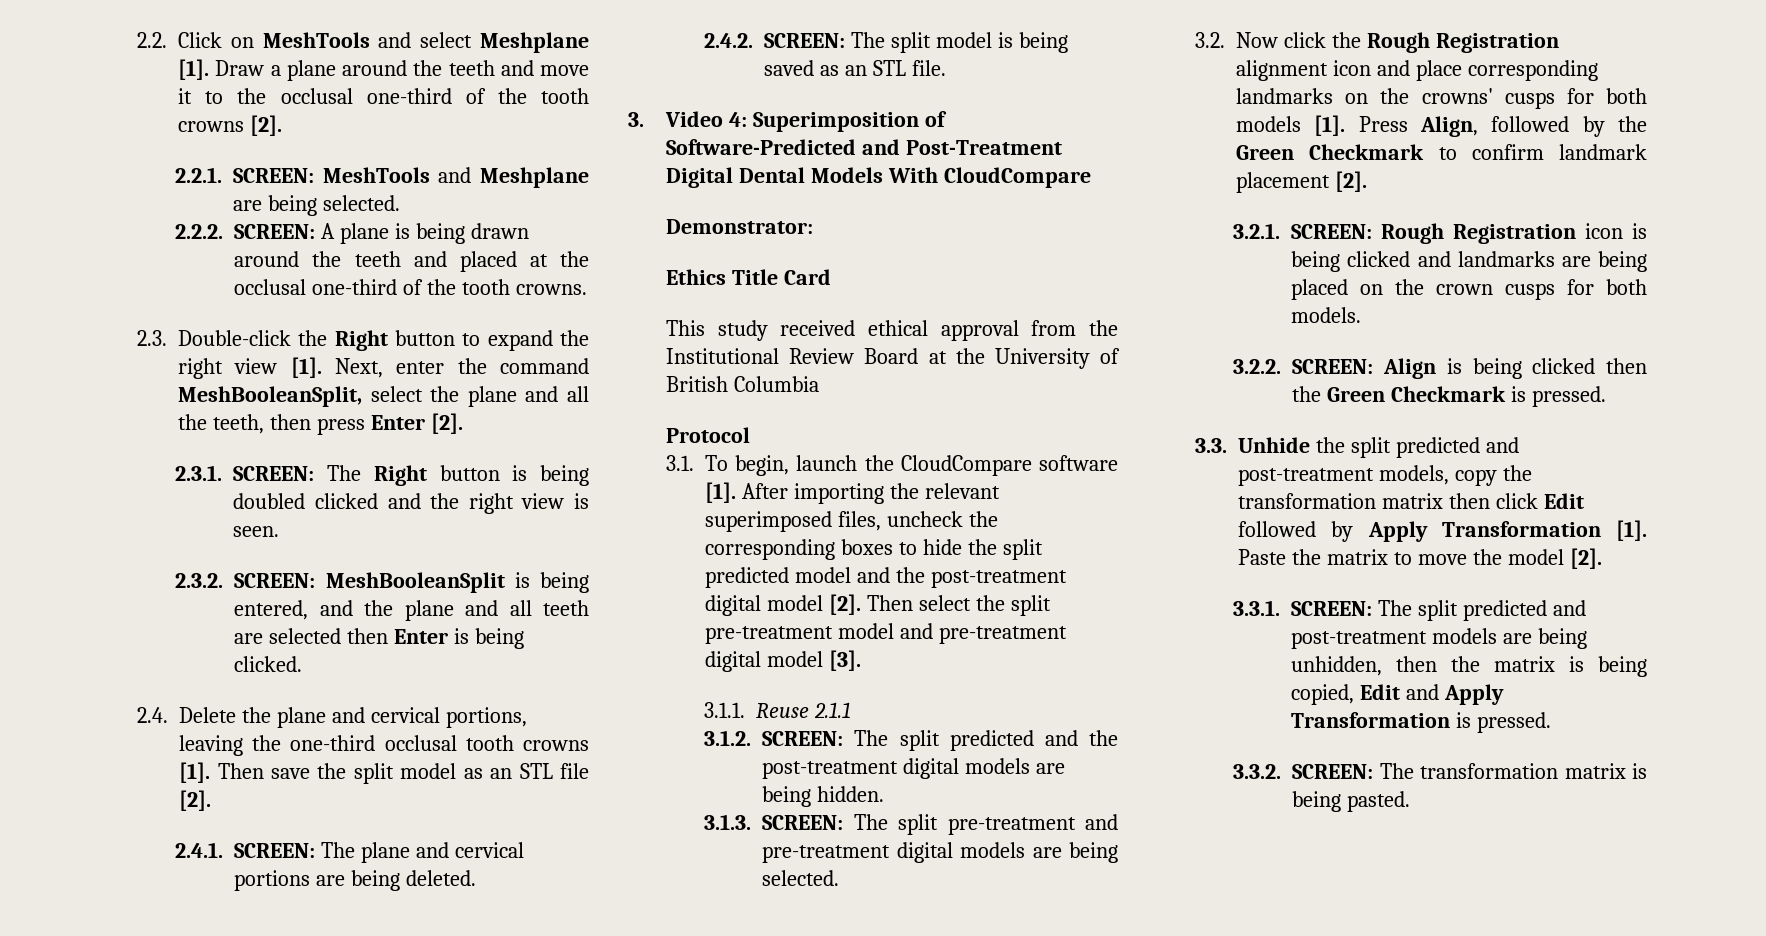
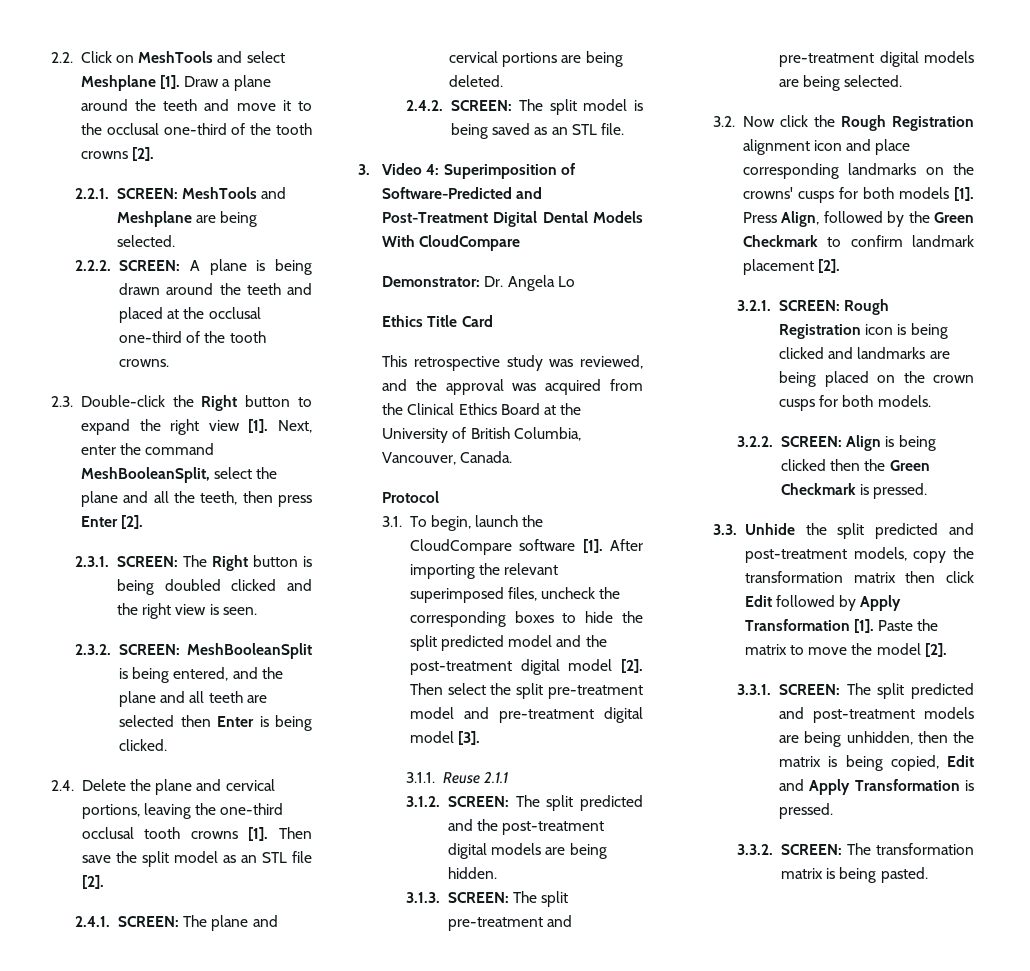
- Demonstrator:
+ Demonstrator: Dr. Angela Lo
- This study received ethical approval from the Institutional Review Board at the University of British Columbia
+ This retrospective study was reviewed, and the approval was acquired from the Clinical Ethics Board at the University of British Columbia, Vancouver, Canada.

